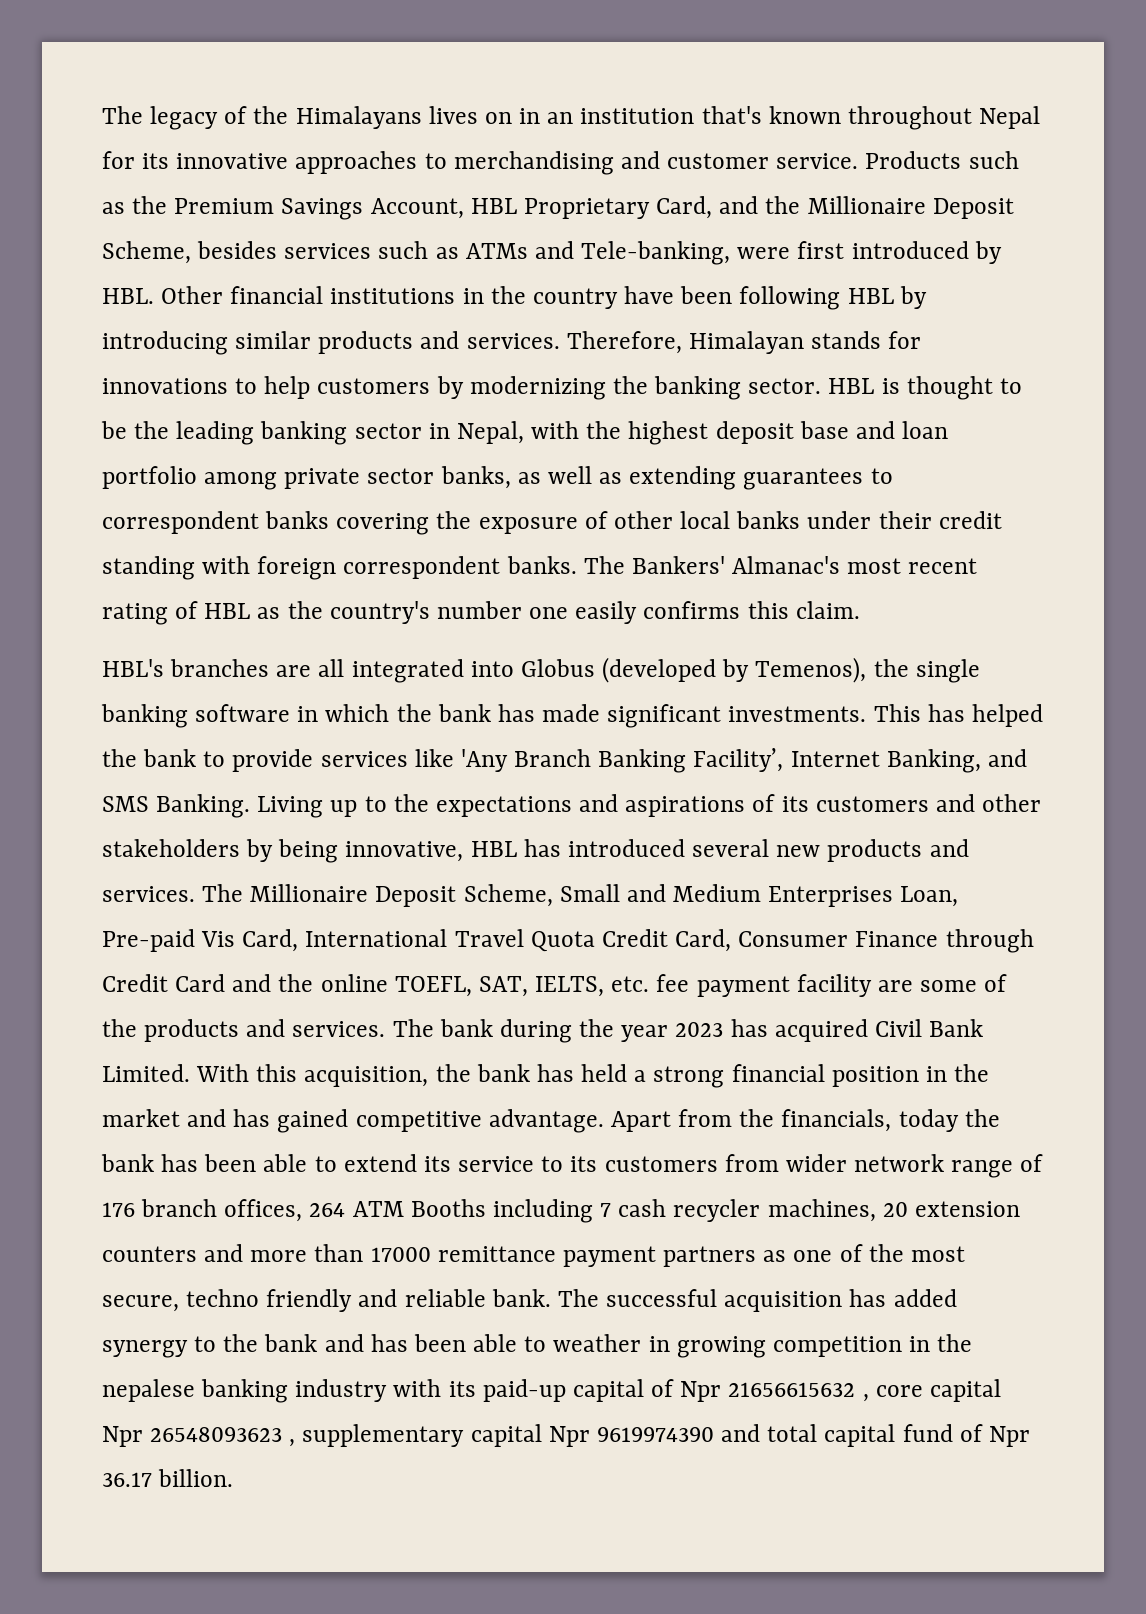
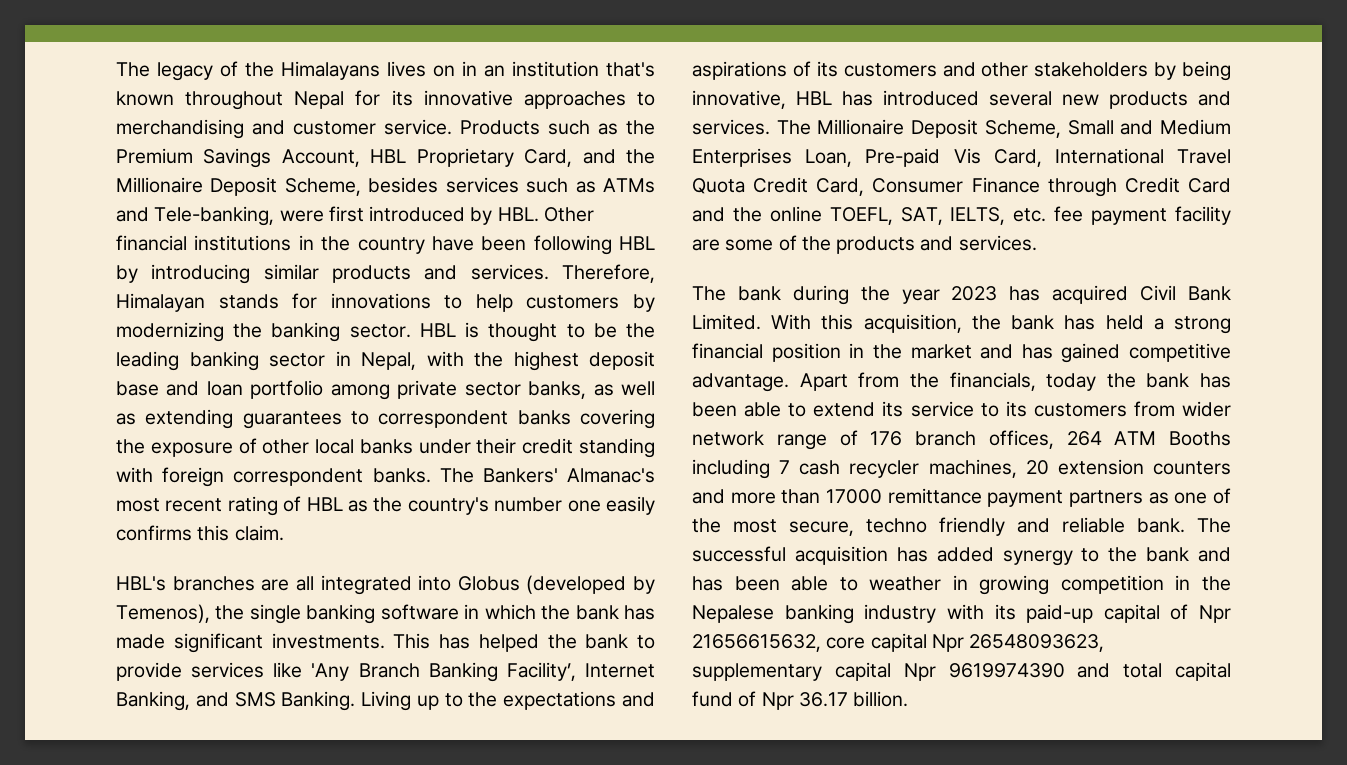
- The Millionaire Deposit Scheme, Small and Medium Enterprises Loan, Pre-paid Vis Card, International Travel Quota Credit Card, Consumer Finance through Credit Card and the online TOEFL, SAT, IELTS, etc. fee payment facility are some of the products and services. The bank during the year 2023 has acquired Civil Bank Limited.
+ The Millionaire Deposit Scheme, Small and Medium Enterprises Loan, Pre-paid Vis Card, International Travel Quota Credit Card, Consumer Finance through Credit Card and the online TOEFL, SAT, IELTS, etc. fee payment facility are some of the products and services.
+ The bank during the year 2023 has acquired Civil Bank Limited.
- The successful acquisition has added synergy to the bank and has been able to weather in growing competition in the nepalese banking industry with its paid-up capital of Npr 21656615632 , core capital Npr 26548093623 , supplementary capital Npr 9619974390 and total capital fund of Npr 36.17 billion.
+ The successful acquisition has added synergy to the bank and has been able to weather in growing competition in the Nepalese banking industry with its paid-up capital of Npr 21656615632, core capital Npr 26548093623, supplementary capital Npr 9619974390 and total capital fund of Npr 36.17 billion.

